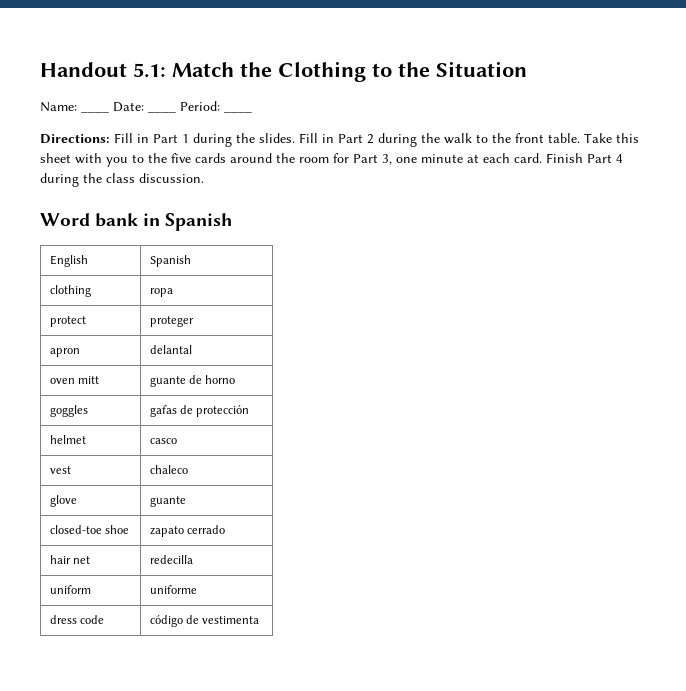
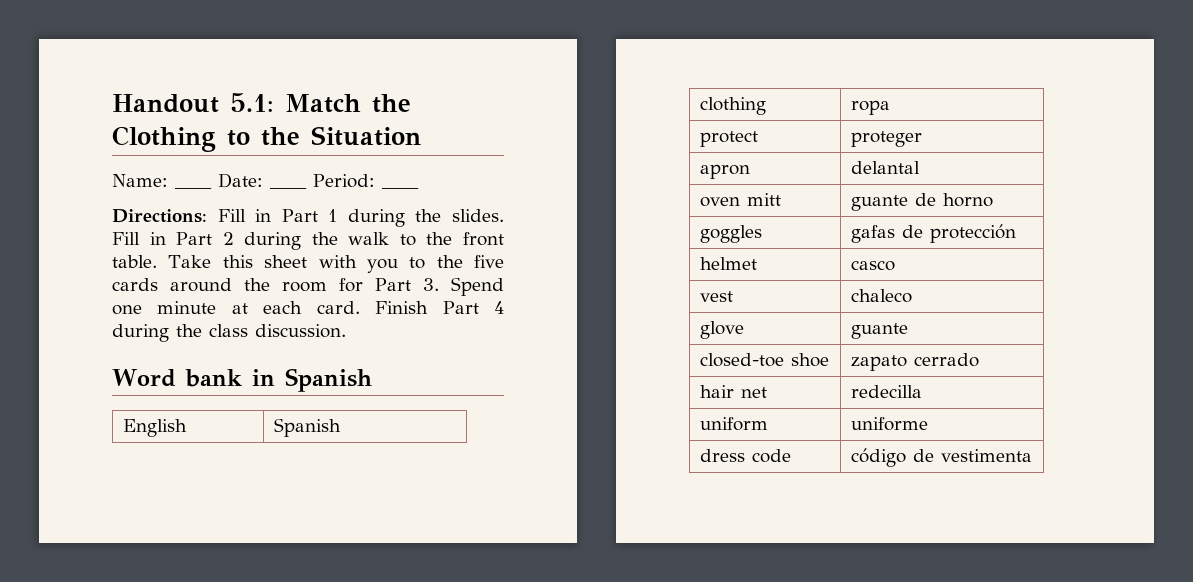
- Take this sheet with you to the five cards around the room for Part 3, one minute at each card.
+ Take this sheet with you to the five cards around the room for Part 3. Spend one minute at each card.

